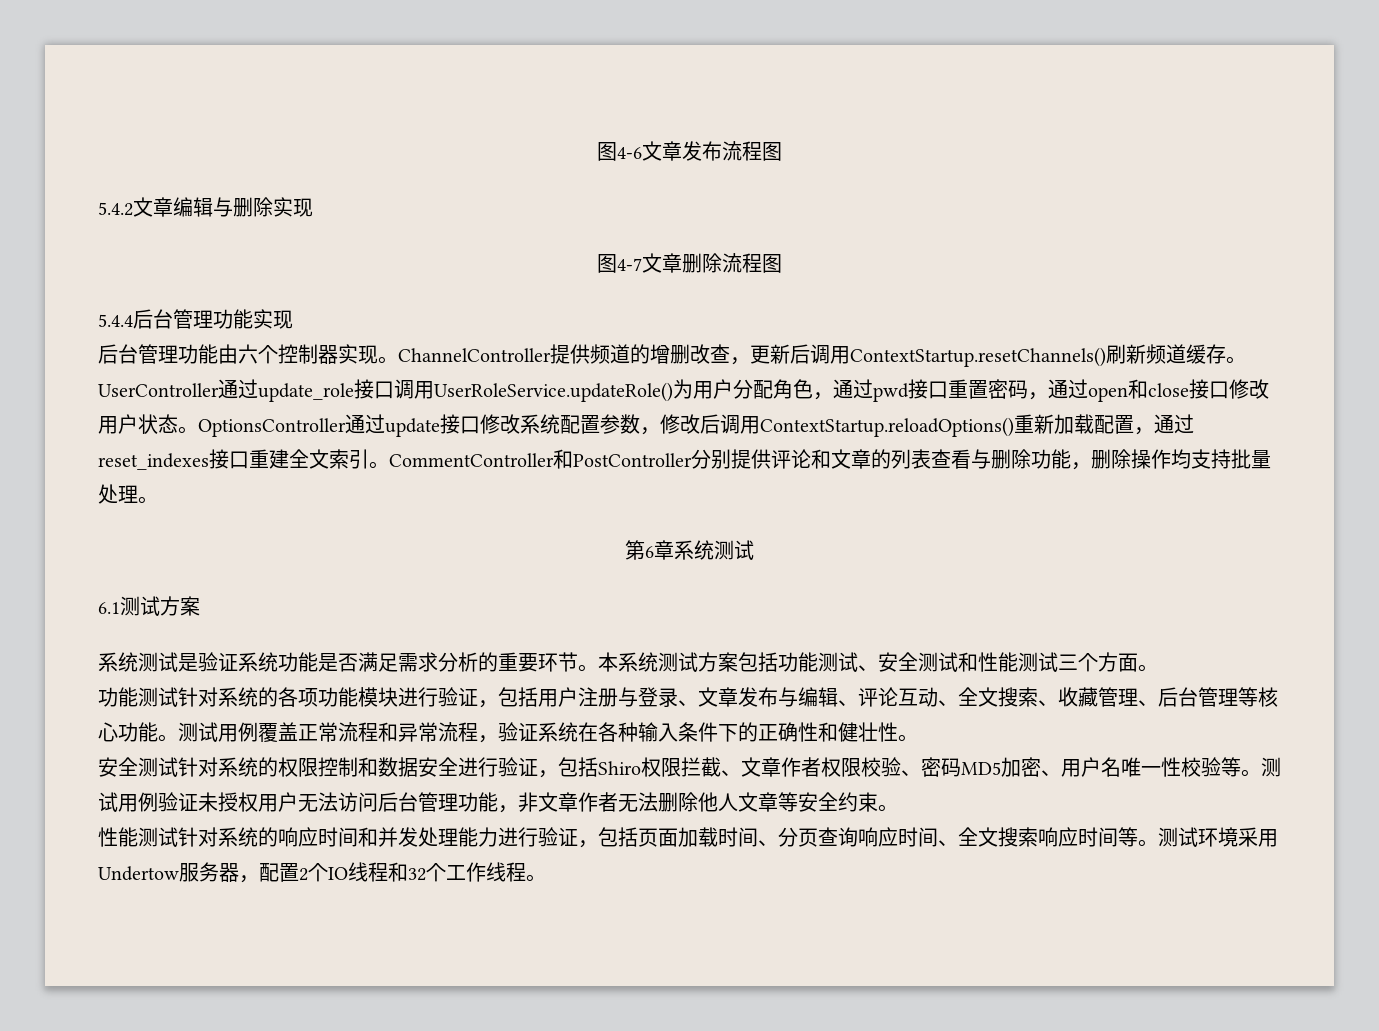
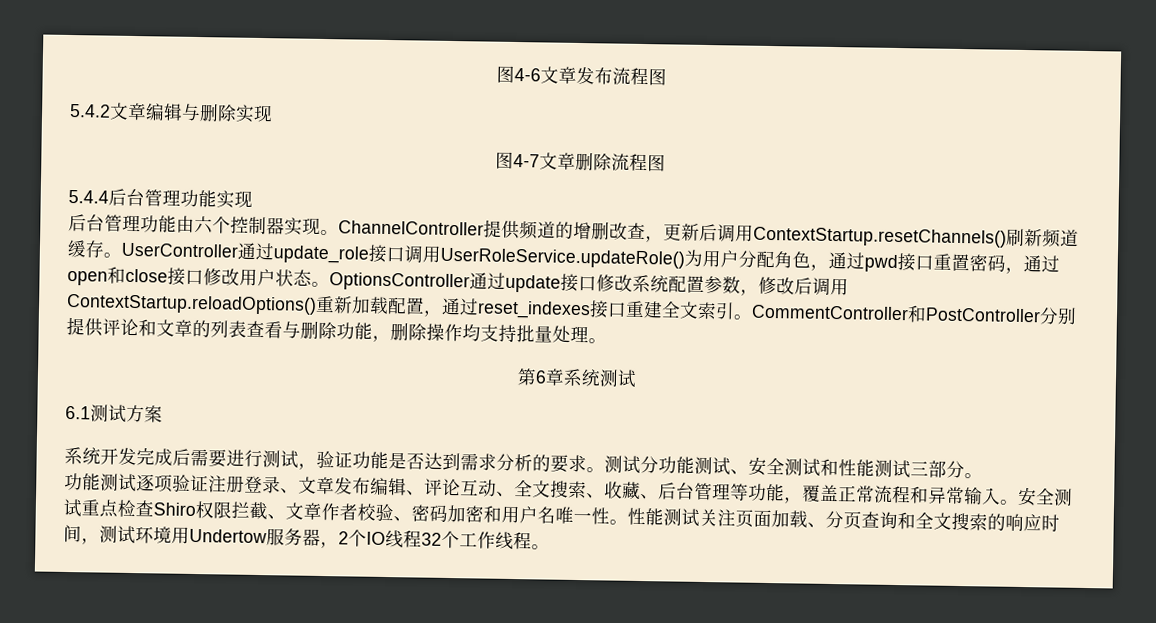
- 系统测试是验证系统功能是否满足需求分析的重要环节。本系统测试方案包括功能测试、安全测试和性能测试三个方面。
+ 系统开发完成后需要进行测试，验证功能是否达到需求分析的要求。测试分功能测试、安全测试和性能测试三部分。
- 功能测试针对系统的各项功能模块进行验证，包括用户注册与登录、文章发布与编辑、评论互动、全文搜索、收藏管理、后台管理等核心功能。测试用例覆盖正常流程和异常流程，验证系统在各种输入条件下的正确性和健壮性。
- 安全测试针对系统的权限控制和数据安全进行验证，包括Shiro权限拦截、文章作者权限校验、密码MD5加密、用户名唯一性校验等。测试用例验证未授权用户无法访问后台管理功能，非文章作者无法删除他人文章等安全约束。
- 性能测试针对系统的响应时间和并发处理能力进行验证，包括页面加载时间、分页查询响应时间、全文搜索响应时间等。测试环境采用Undertow服务器，配置2个IO线程和32个工作线程。
+ 功能测试逐项验证注册登录、文章发布编辑、评论互动、全文搜索、收藏、后台管理等功能，覆盖正常流程和异常输入。安全测试重点检查Shiro权限拦截、文章作者校验、密码加密和用户名唯一性。性能测试关注页面加载、分页查询和全文搜索的响应时间，测试环境用Undertow服务器，2个IO线程32个工作线程。

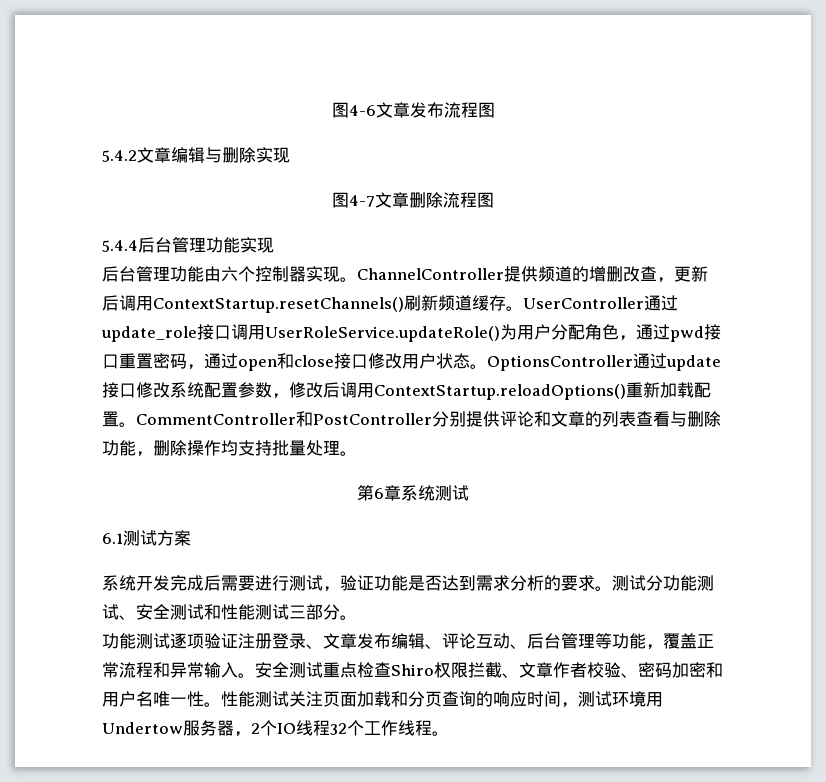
- OptionsController通过update接口修改系统配置参数，修改后调用ContextStartup.reloadOptions()重新加载配置，通过reset_indexes接口重建全文索引。
+ OptionsController通过update接口修改系统配置参数，修改后调用ContextStartup.reloadOptions()重新加载配置。
- 功能测试逐项验证注册登录、文章发布编辑、评论互动、全文搜索、收藏、后台管理等功能，覆盖正常流程和异常输入。
+ 功能测试逐项验证注册登录、文章发布编辑、评论互动、后台管理等功能，覆盖正常流程和异常输入。
- 性能测试关注页面加载、分页查询和全文搜索的响应时间，测试环境用Undertow服务器，2个IO线程32个工作线程。
+ 性能测试关注页面加载和分页查询的响应时间，测试环境用Undertow服务器，2个IO线程32个工作线程。

